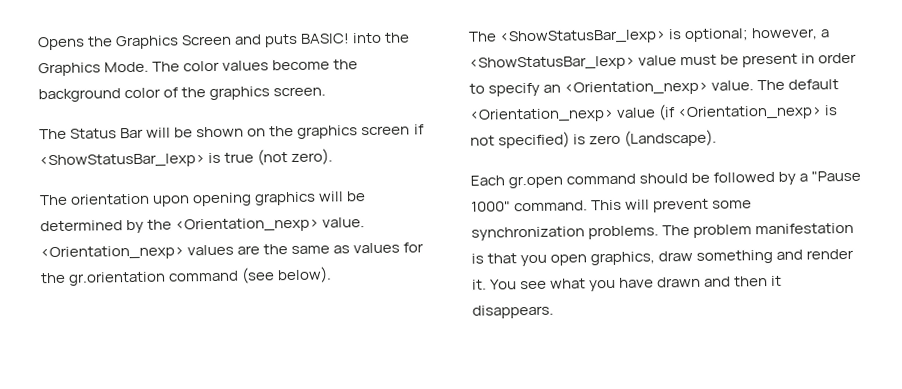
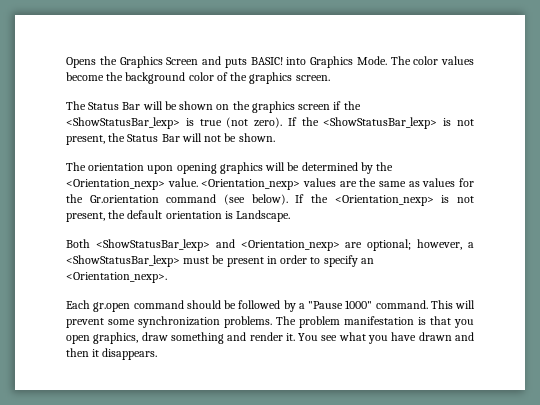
- Opens the Graphics Screen and puts BASIC! into the Graphics Mode.
+ Opens the Graphics Screen and puts BASIC! into Graphics Mode.
- The Status Bar will be shown on the graphics screen if <ShowStatusBar_lexp> is true (not zero).
+ The Status Bar will be shown on the graphics screen if the <ShowStatusBar_lexp> is true (not zero). If the <ShowStatusBar_lexp> is not present, the Status Bar will not be shown.
- <Orientation_nexp> values are the same as values for the gr.orientation command (see below).
- The <ShowStatusBar_lexp> is optional; however, a <ShowStatusBar_lexp> value must be present in order to specify an <Orientation_nexp> value. The default <Orientation_nexp> value (if <Orientation_nexp> is not specified) is zero (Landscape).
+ <Orientation_nexp> values are the same as values for the Gr.orientation command (see below). If the <Orientation_nexp> is not present, the default orientation is Landscape.
+ Both <ShowStatusBar_lexp> and <Orientation_nexp> are optional; however, a <ShowStatusBar_lexp> must be present in order to specify an <Orientation_nexp>.

